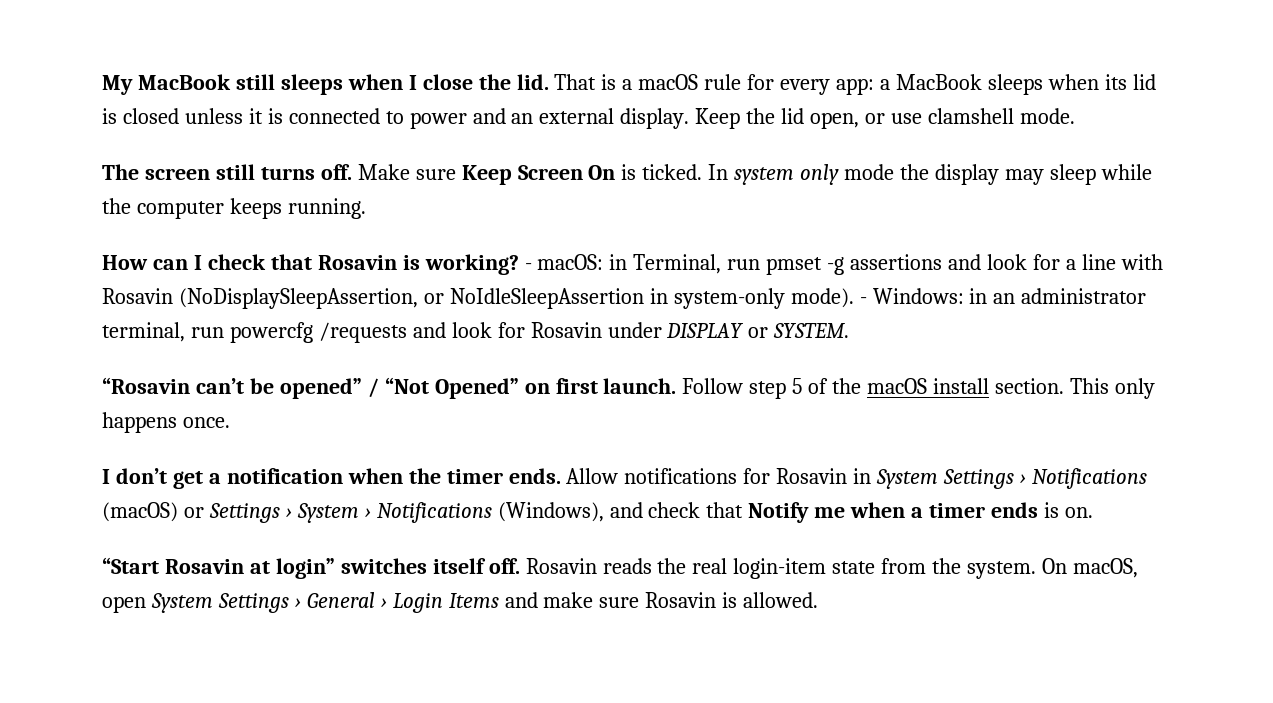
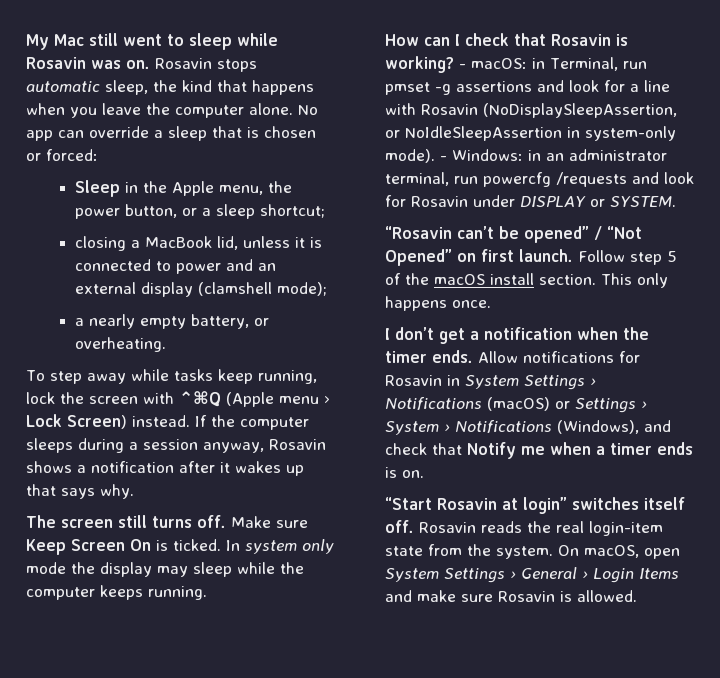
- My MacBook still sleeps when I close the lid. That is a macOS rule for every app: a MacBook sleeps when its lid is closed unless it is connected to power and an external display. Keep the lid open, or use clamshell mode.
+ My Mac still went to sleep while Rosavin was on. Rosavin stops automatic sleep, the kind that happens when you leave the computer alone. No app can override a sleep that is chosen or forced:
+ Sleep in the Apple menu, the power button, or a sleep shortcut;
+ closing a MacBook lid, unless it is connected to power and an external display (clamshell mode);
+ a nearly empty battery, or overheating.
+ To step away while tasks keep running, lock the screen with ⌃⌘Q (Apple menu › Lock Screen) instead. If the computer sleeps during a session anyway, Rosavin shows a notification after it wakes up that says why.

